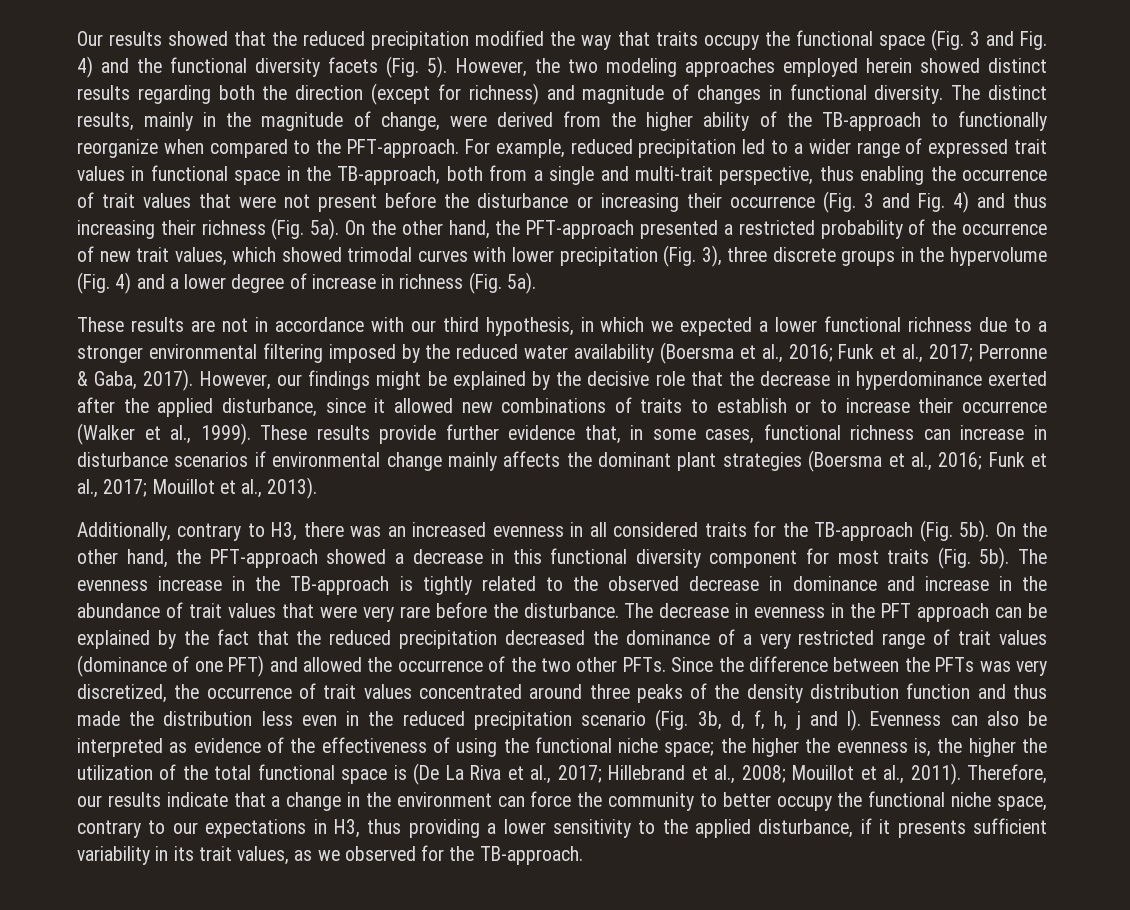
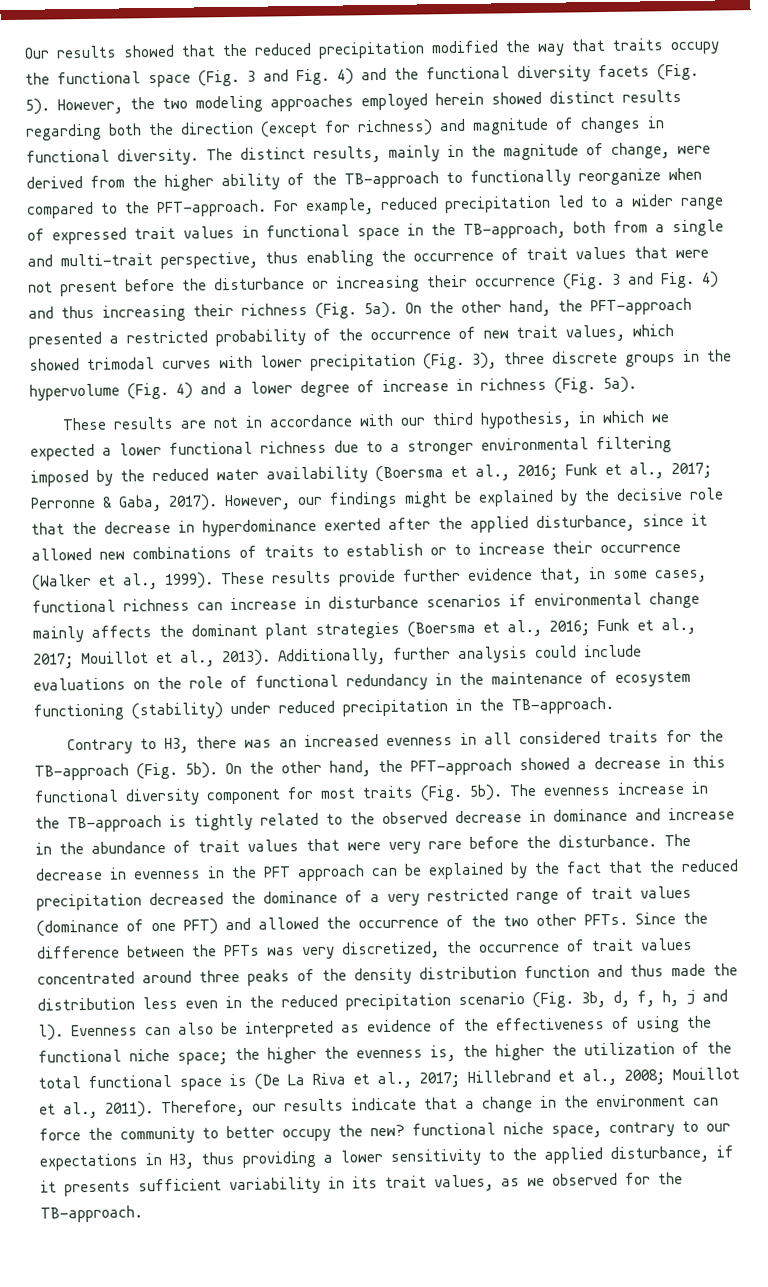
- These results provide further evidence that, in some cases, functional richness can increase in disturbance scenarios if environmental change mainly affects the dominant plant strategies (Boersma et al., 2016; Funk et al., 2017; Mouillot et al., 2013).
- Additionally, contrary to H3, there was an increased evenness in all considered traits for the TB-approach (Fig. 5b).
+ These results provide further evidence that, in some cases, functional richness can increase in disturbance scenarios if environmental change mainly affects the dominant plant strategies (Boersma et al., 2016; Funk et al., 2017; Mouillot et al., 2013). Additionally, further analysis could include evaluations on the role of functional redundancy in the maintenance of ecosystem functioning (stability) under reduced precipitation in the TB-approach.
+ Contrary to H3, there was an increased evenness in all considered traits for the TB-approach (Fig. 5b).
- Therefore, our results indicate that a change in the environment can force the community to better occupy the functional niche space, contrary to our expectations in H3, thus providing a lower sensitivity to the applied disturbance, if it presents sufficient variability in its trait values, as we observed for the TB-approach.
+ Therefore, our results indicate that a change in the environment can force the community to better occupy the new? functional niche space, contrary to our expectations in H3, thus providing a lower sensitivity to the applied disturbance, if it presents sufficient variability in its trait values, as we observed for the TB-approach.

